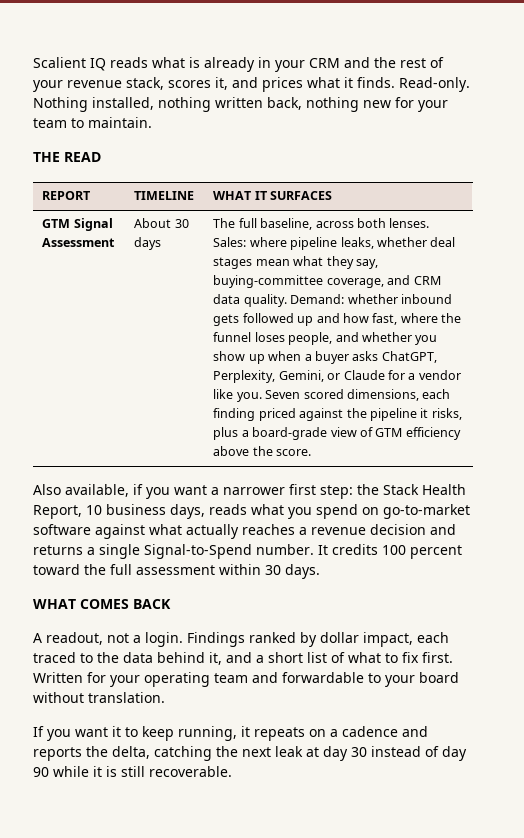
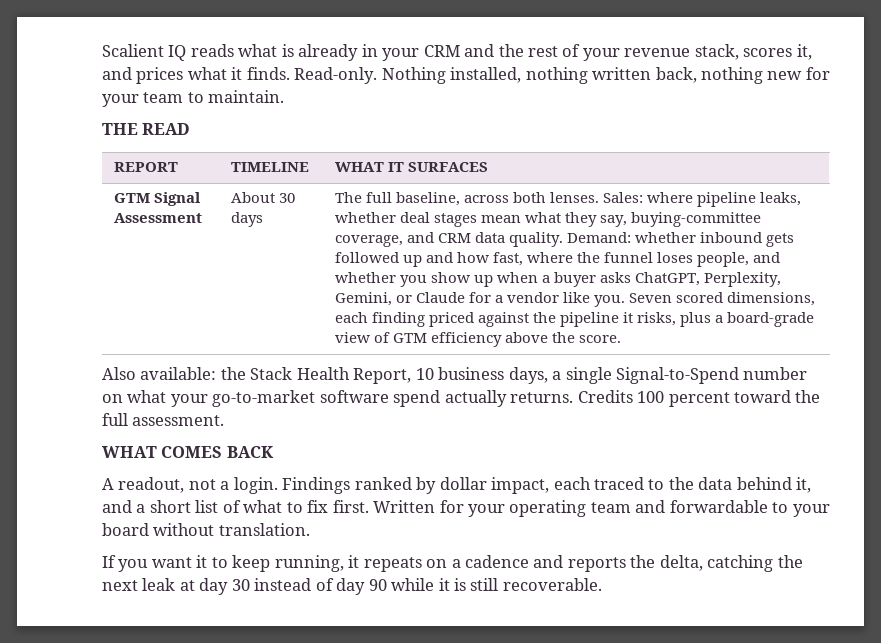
- Also available, if you want a narrower first step: the Stack Health Report, 10 business days, reads what you spend on go-to-market software against what actually reaches a revenue decision and returns a single Signal-to-Spend number. It credits 100 percent toward the full assessment within 30 days.
+ Also available: the Stack Health Report, 10 business days, a single Signal-to-Spend number on what your go-to-market software spend actually returns. Credits 100 percent toward the full assessment.

